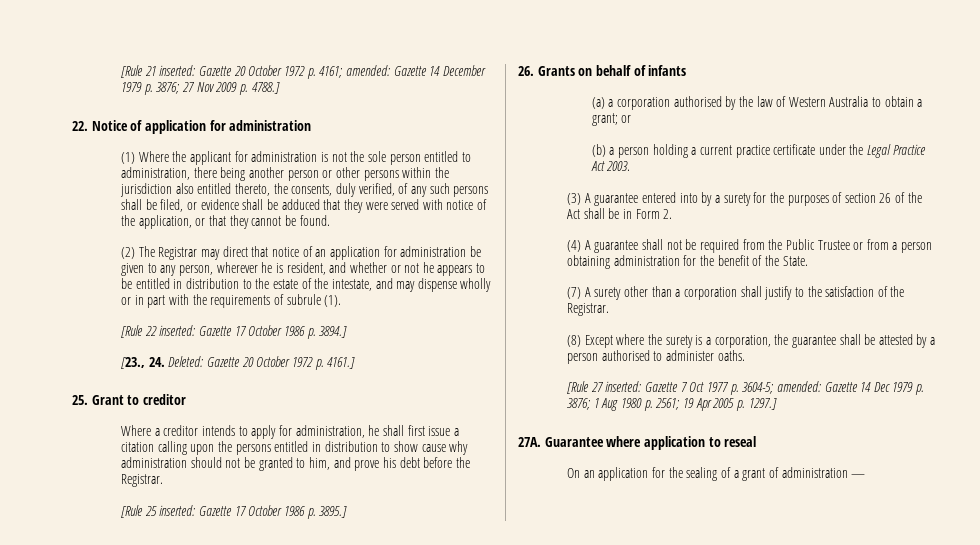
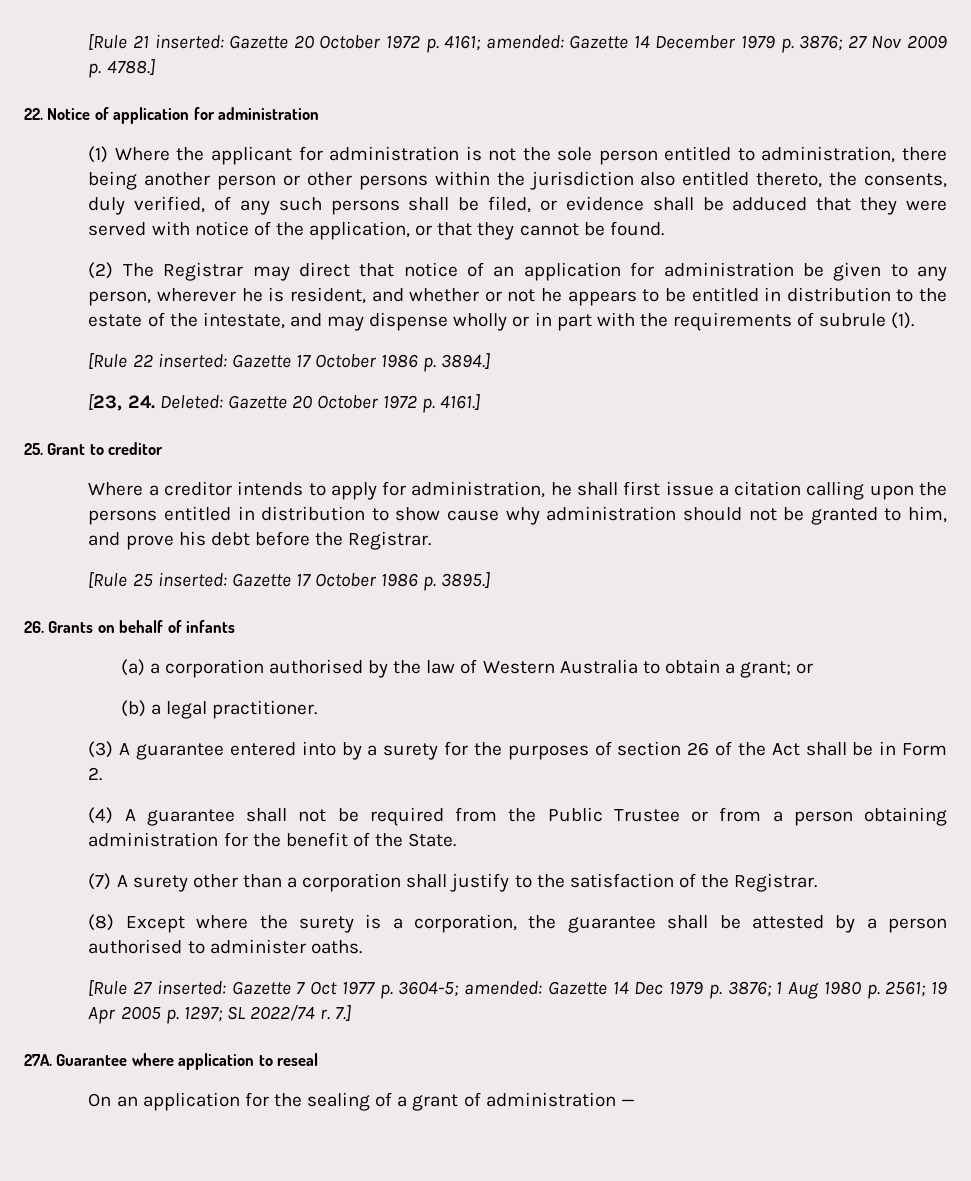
- [23., 24. Deleted: Gazette 20 October 1972 p. 4161.]
+ [23, 24. Deleted: Gazette 20 October 1972 p. 4161.]
- (b) a person holding a current practice certificate under the Legal Practice Act 2003.
+ (b) a legal practitioner.
- [Rule 27 inserted: Gazette 7 Oct 1977 p. 3604-5; amended: Gazette 14 Dec 1979 p. 3876; 1 Aug 1980 p. 2561; 19 Apr 2005 p. 1297.]
+ [Rule 27 inserted: Gazette 7 Oct 1977 p. 3604-5; amended: Gazette 14 Dec 1979 p. 3876; 1 Aug 1980 p. 2561; 19 Apr 2005 p. 1297; SL 2022/74 r. 7.]

